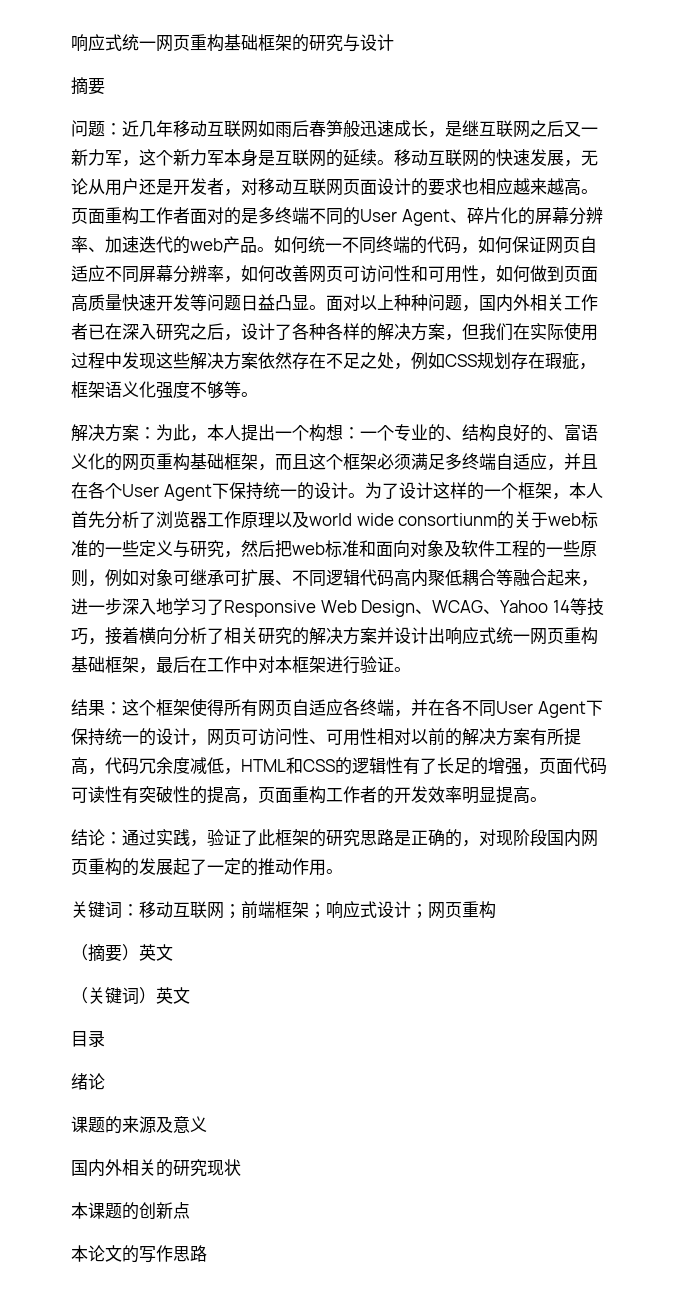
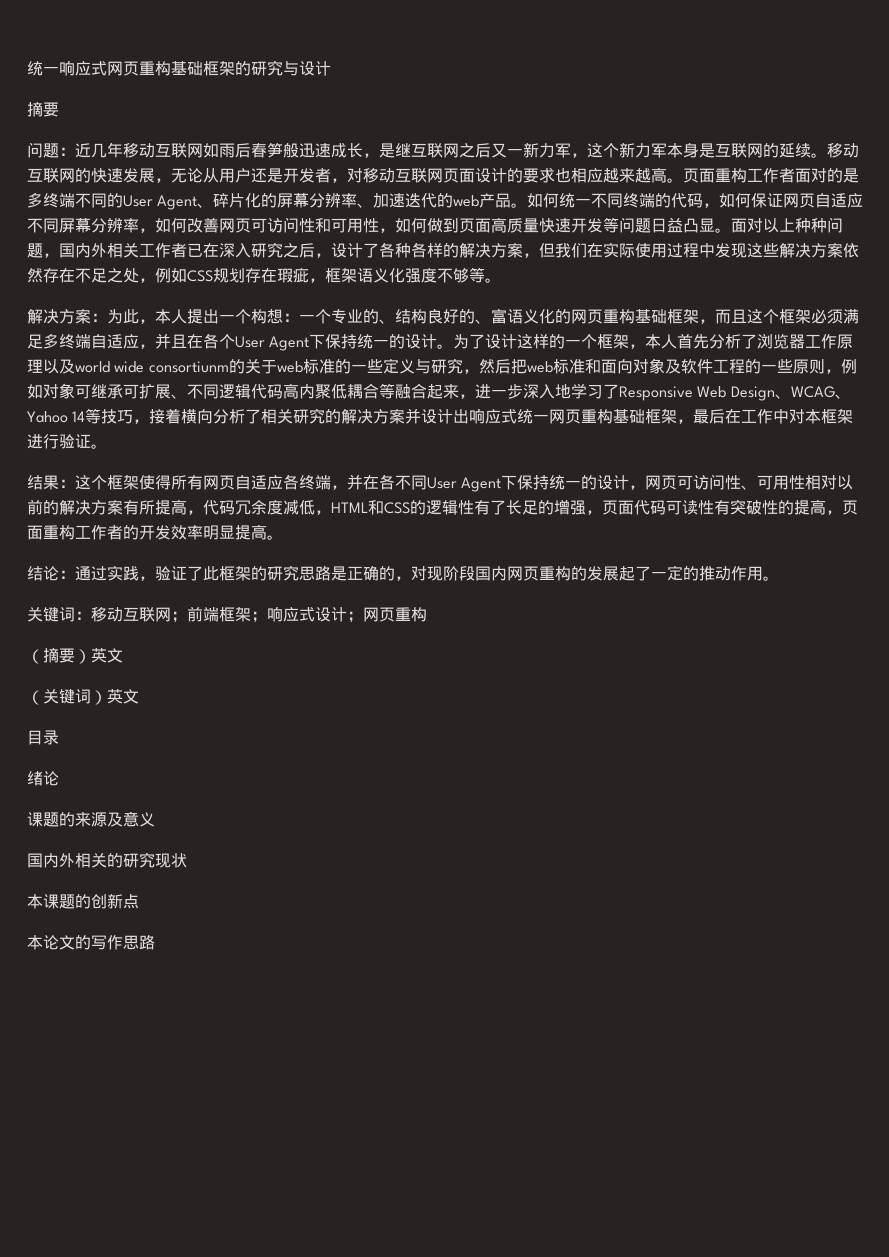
- 响应式统一网页重构基础框架的研究与设计
+ 统一响应式网页重构基础框架的研究与设计

